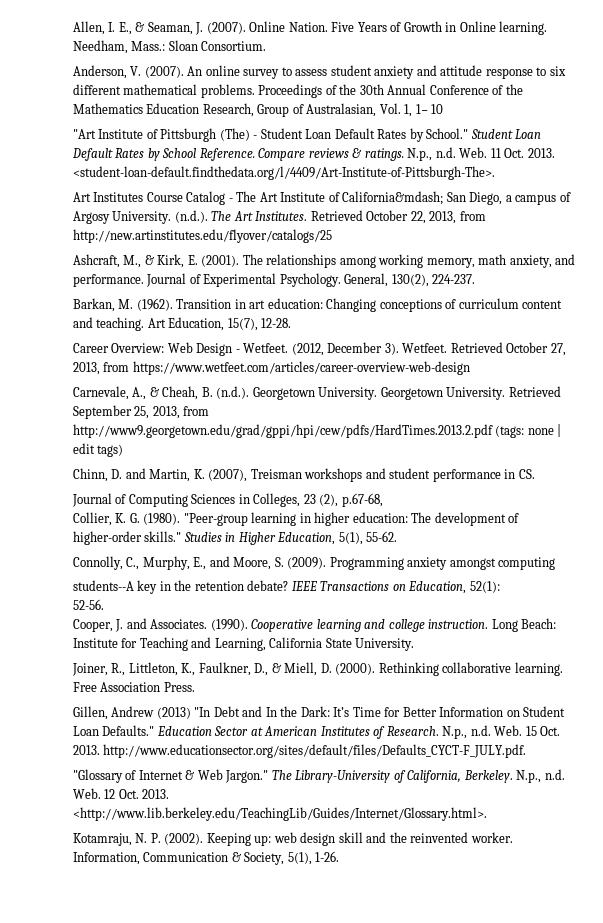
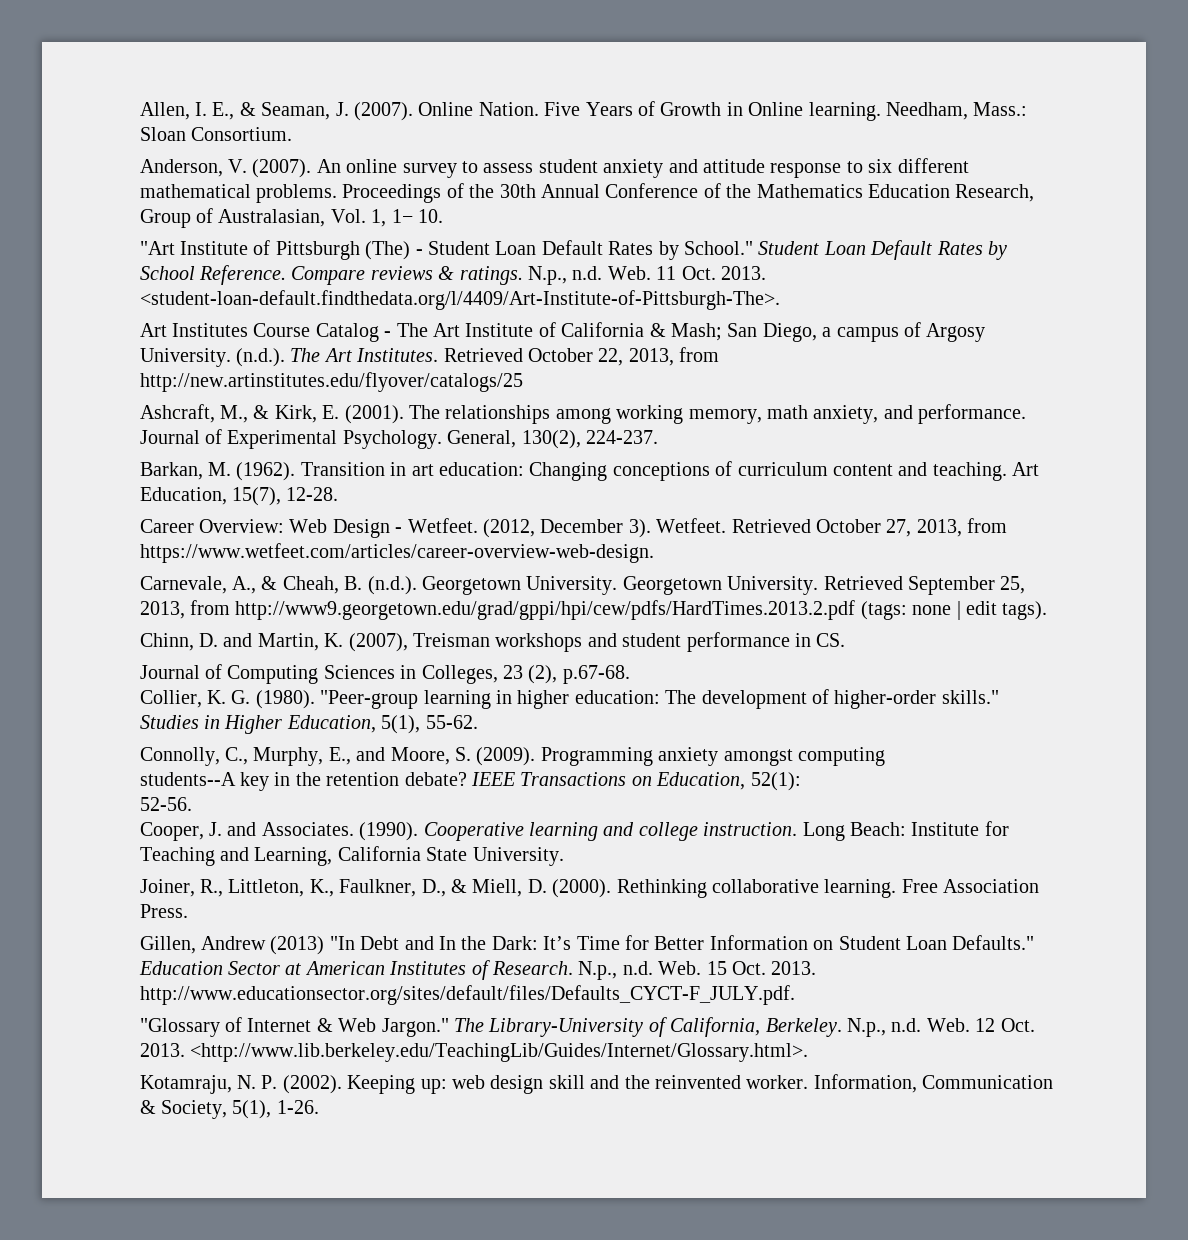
- Proceedings of the 30th Annual Conference of the Mathematics Education Research, Group of Australasian, Vol. 1, 1− 10
+ Proceedings of the 30th Annual Conference of the Mathematics Education Research, Group of Australasian, Vol. 1, 1− 10.
- Art Institutes Course Catalog - The Art Institute of California&mdash; San Diego, a campus of Argosy University.
+ Art Institutes Course Catalog - The Art Institute of California & Mash; San Diego, a campus of Argosy University.
- Retrieved October 27, 2013, from https://www.wetfeet.com/articles/career-overview-web-design
+ Retrieved October 27, 2013, from https://www.wetfeet.com/articles/career-overview-web-design.
- Retrieved September 25, 2013, from http://www9.georgetown.edu/grad/gppi/hpi/cew/pdfs/HardTimes.2013.2.pdf (tags: none | edit tags)
+ Retrieved September 25, 2013, from http://www9.georgetown.edu/grad/gppi/hpi/cew/pdfs/HardTimes.2013.2.pdf (tags: none | edit tags).
- Journal of Computing Sciences in Colleges, 23 (2), p.67-68,
+ Journal of Computing Sciences in Colleges, 23 (2), p.67-68.

